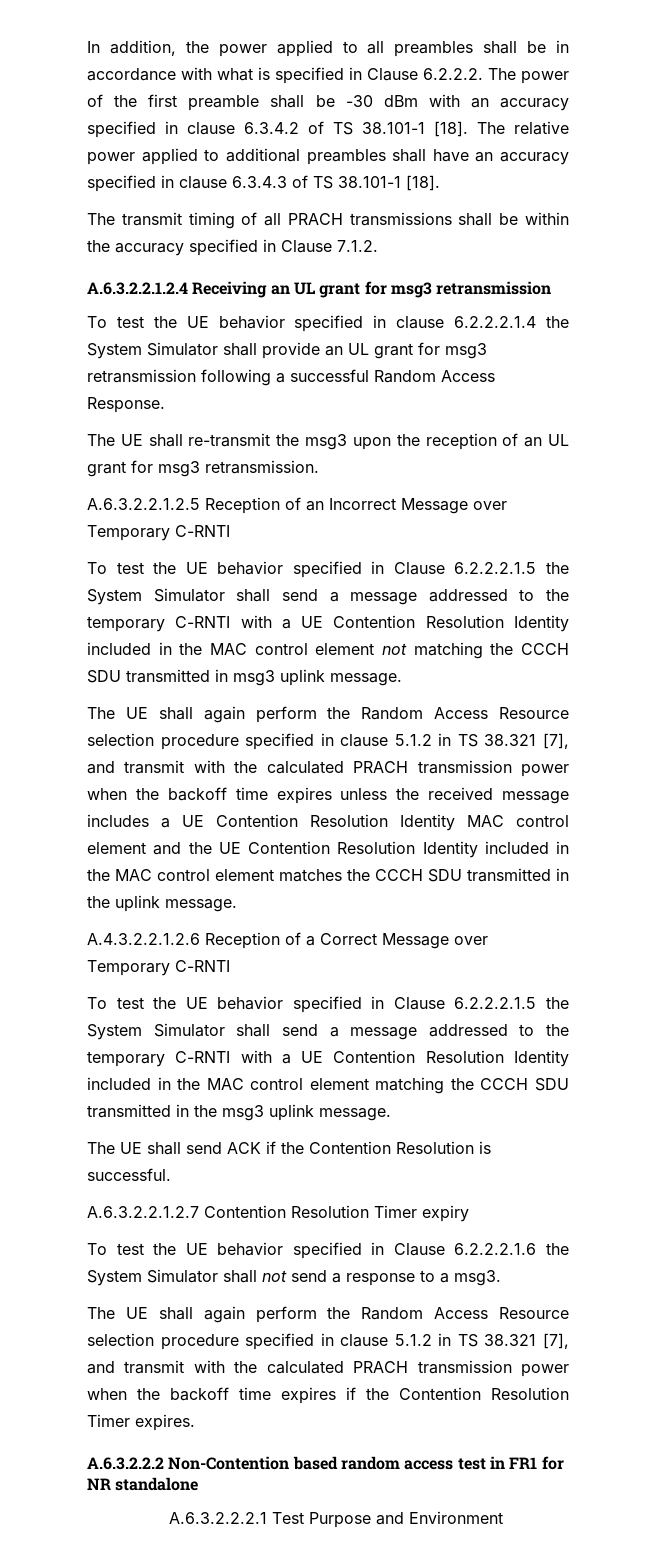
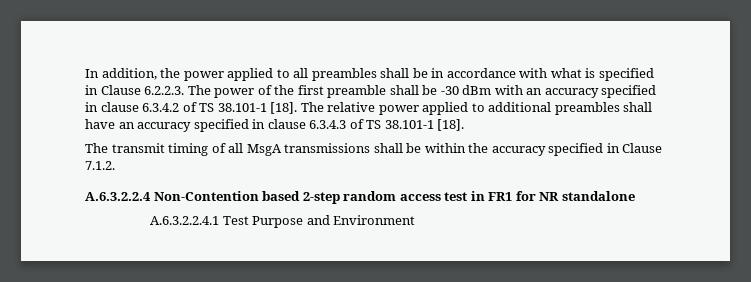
- In addition, the power applied to all preambles shall be in accordance with what is specified in Clause 6.2.2.2. The power of the first preamble shall be -30 dBm with an accuracy specified in clause 6.3.4.2 of TS 38.101-1 [18].
+ In addition, the power applied to all preambles shall be in accordance with what is specified in Clause 6.2.2.3. The power of the first preamble shall be -30 dBm with an accuracy specified in clause 6.3.4.2 of TS 38.101-1 [18].
- The transmit timing of all PRACH transmissions shall be within the accuracy specified in Clause 7.1.2.
+ The transmit timing of all MsgA transmissions shall be within the accuracy specified in Clause 7.1.2.
- A.6.3.2.2.1.2.4 Receiving an UL grant for msg3 retransmission
- To test the UE behavior specified in clause 6.2.2.2.1.4 the System Simulator shall provide an UL grant for msg3 retransmission following a successful Random Access Response.
- The UE shall re-transmit the msg3 upon the reception of an UL grant for msg3 retransmission.
- A.6.3.2.2.1.2.5 Reception of an Incorrect Message over Temporary C-RNTI
- To test the UE behavior specified in Clause 6.2.2.2.1.5 the System Simulator shall send a message addressed to the temporary C-RNTI with a UE Contention Resolution Identity included in the MAC control element not matching the CCCH SDU transmitted in msg3 uplink message.
- The UE shall again perform the Random Access Resource selection procedure specified in clause 5.1.2 in TS 38.321 [7], and transmit with the calculated PRACH transmission power when the backoff time expires unless the received message includes a UE Contention Resolution Identity MAC control element and the UE Contention Resolution Identity included in the MAC control element matches the CCCH SDU transmitted in the uplink message.
- A.4.3.2.2.1.2.6 Reception of a Correct Message over Temporary C-RNTI
- To test the UE behavior specified in Clause 6.2.2.2.1.5 the System Simulator shall send a message addressed to the temporary C-RNTI with a UE Contention Resolution Identity included in the MAC control element matching the CCCH SDU transmitted in the msg3 uplink message.
- The UE shall send ACK if the Contention Resolution is successful.
- A.6.3.2.2.1.2.7 Contention Resolution Timer expiry
- To test the UE behavior specified in Clause 6.2.2.2.1.6 the System Simulator shall not send a response to a msg3.
- The UE shall again perform the Random Access Resource selection procedure specified in clause 5.1.2 in TS 38.321 [7], and transmit with the calculated PRACH transmission power when the backoff time expires if the Contention Resolution Timer expires.
- A.6.3.2.2.2 Non-Contention based random access test in FR1 for NR standalone
+ A.6.3.2.2.4 Non-Contention based 2-step random access test in FR1 for NR standalone
- A.6.3.2.2.2.1 Test Purpose and Environment
+ A.6.3.2.2.4.1 Test Purpose and Environment

